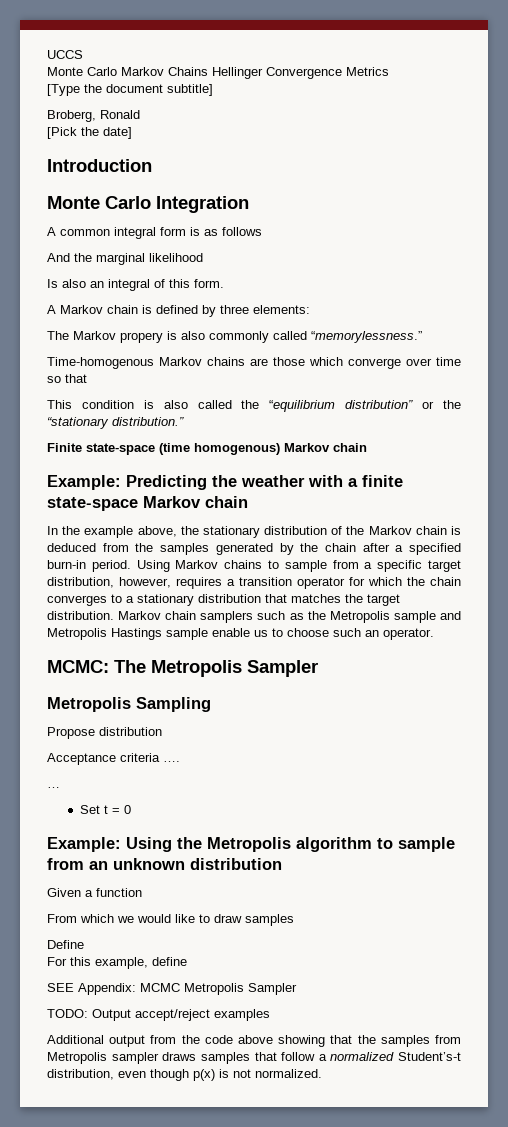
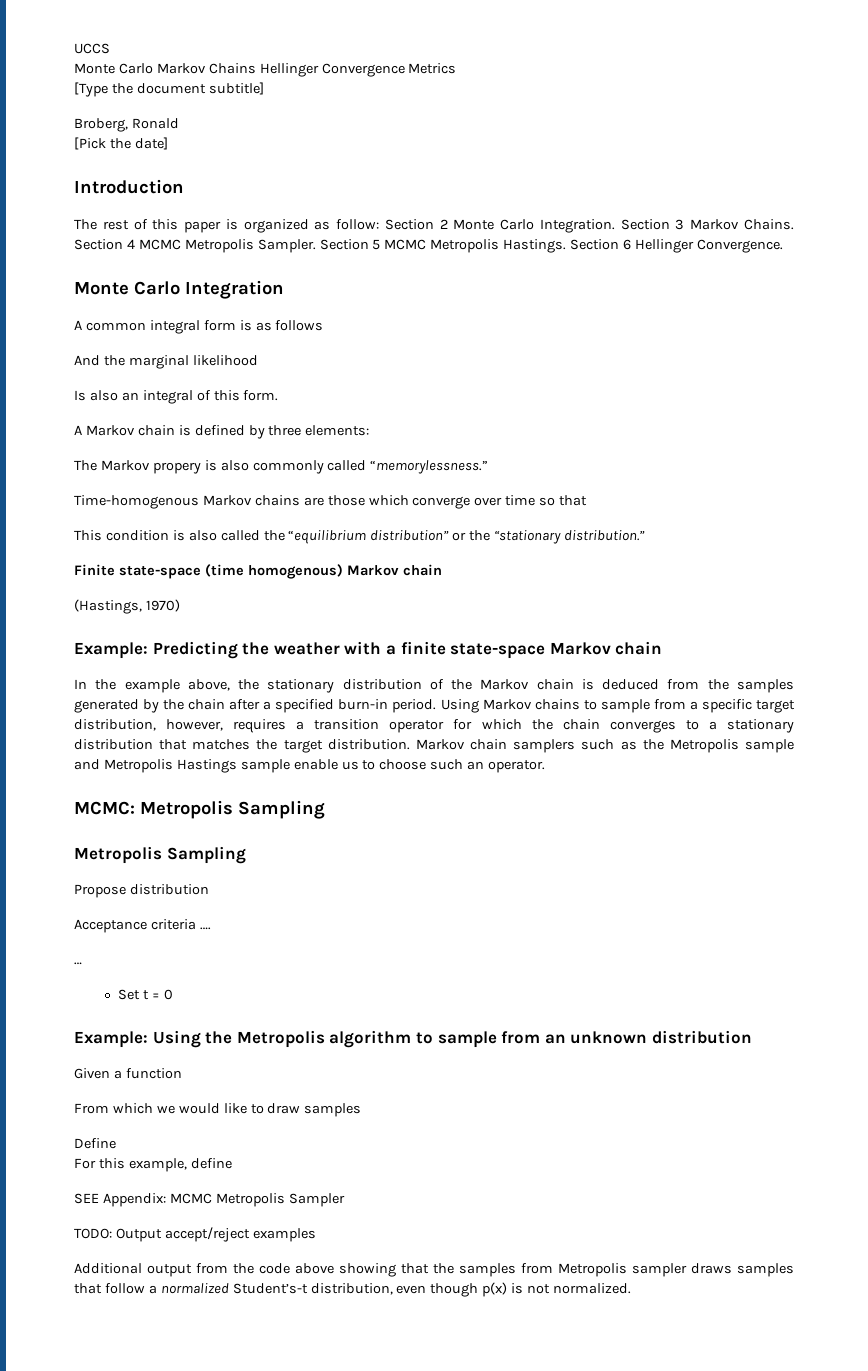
+ The rest of this paper is organized as follow: Section 2 Monte Carlo Integration. Section 3 Markov Chains. Section 4 MCMC Metropolis Sampler. Section 5 MCMC Metropolis Hastings. Section 6 Hellinger Convergence.
+ (Hastings, 1970)
- MCMC: The Metropolis Sampler
+ MCMC: Metropolis Sampling

